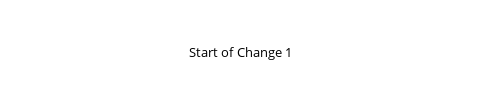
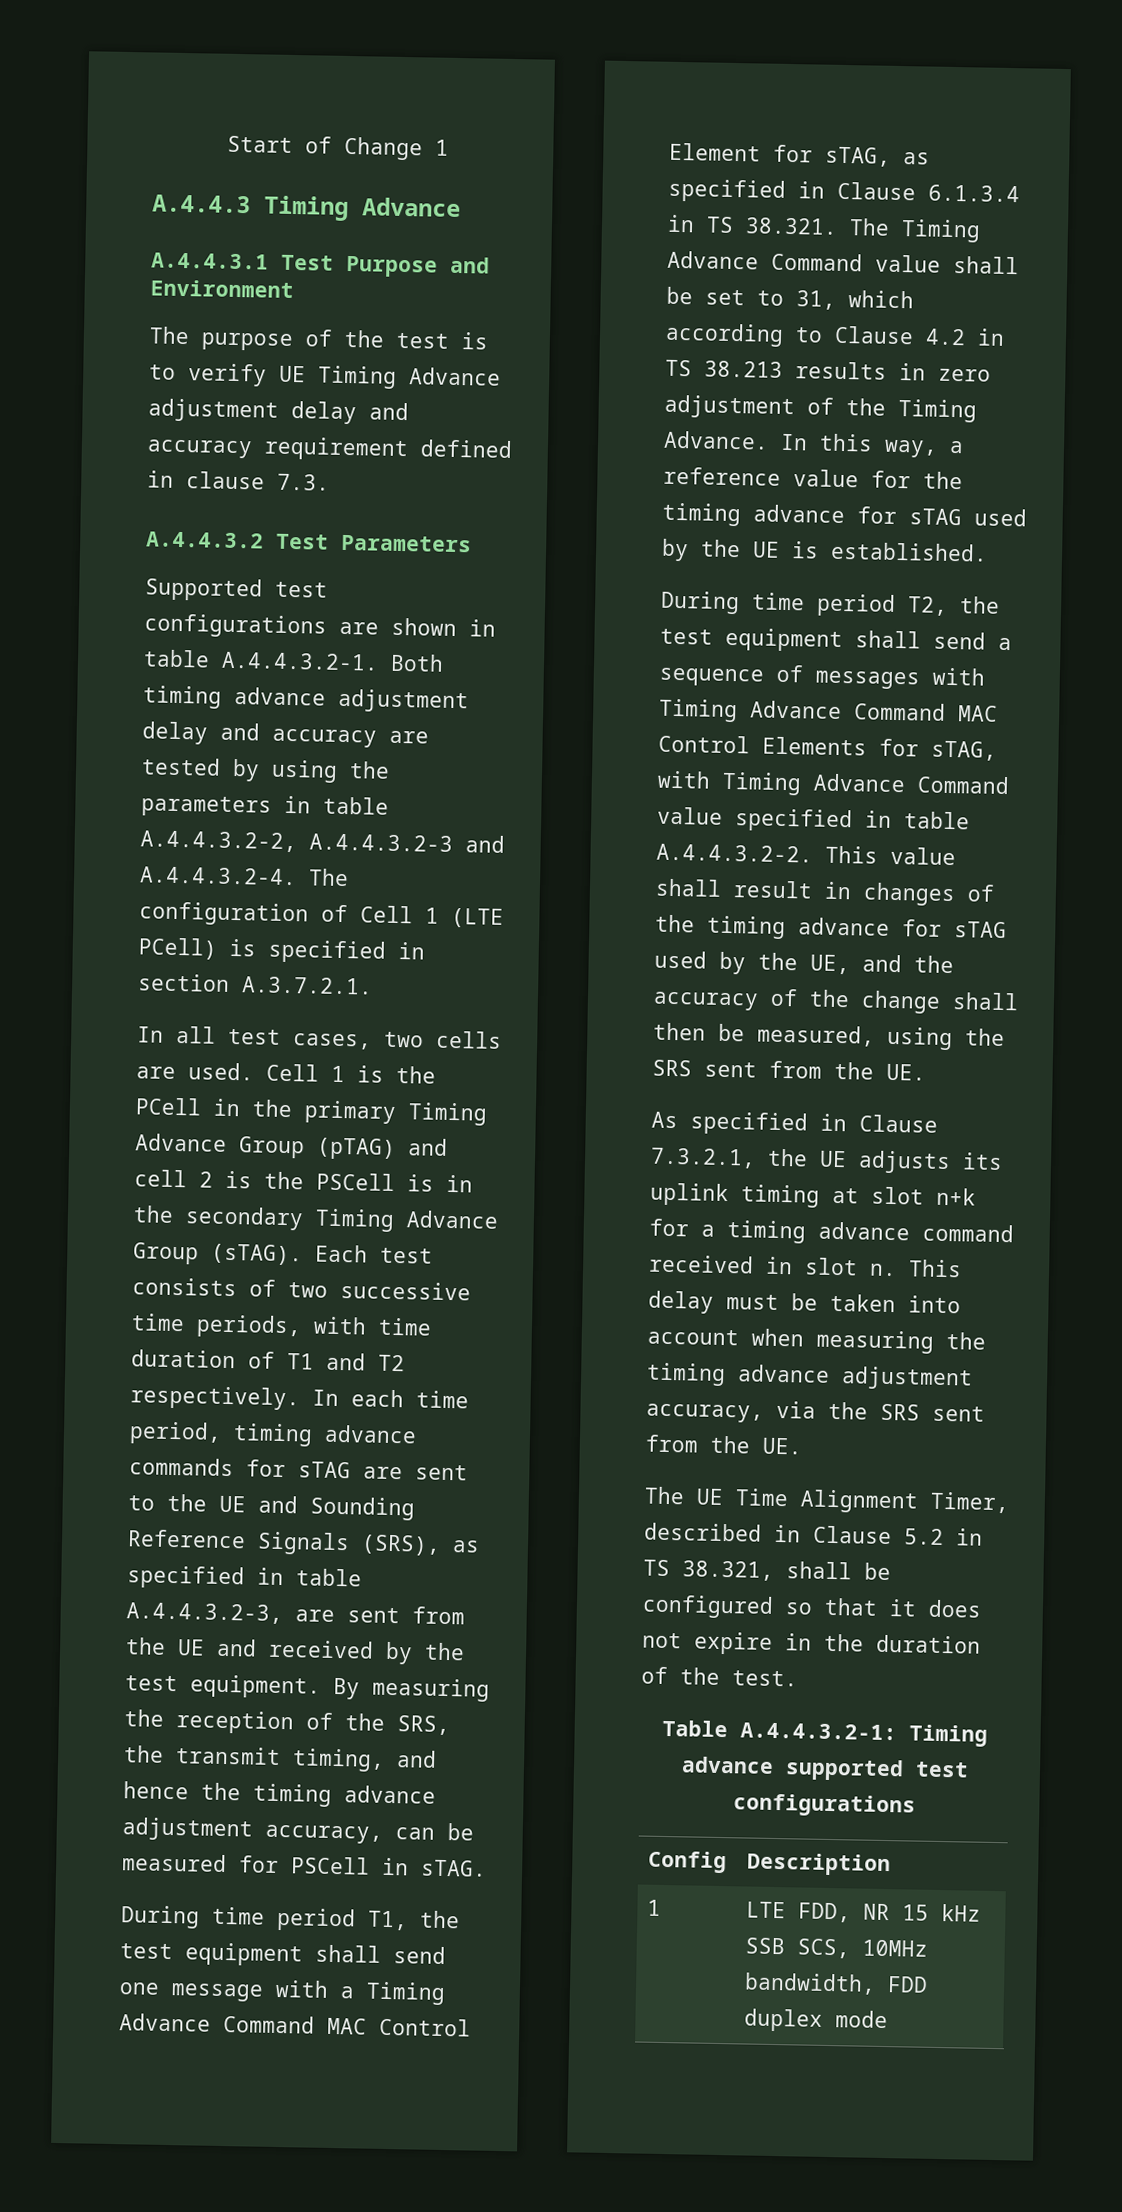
+ A.4.4.3 Timing Advance
+ A.4.4.3.1 Test Purpose and Environment
+ The purpose of the test is to verify UE Timing Advance adjustment delay and accuracy requirement defined in clause 7.3.
+ A.4.4.3.2 Test Parameters
+ Supported test configurations are shown in table A.4.4.3.2-1. Both timing advance adjustment delay and accuracy are tested by using the parameters in table A.4.4.3.2-2, A.4.4.3.2-3 and A.4.4.3.2-4. The configuration of Cell 1 (LTE PCell) is specified in section A.3.7.2.1.
+ In all test cases, two cells are used. Cell 1 is the PCell in the primary Timing Advance Group (pTAG) and cell 2 is the PSCell is in the secondary Timing Advance Group (sTAG). Each test consists of two successive time periods, with time duration of T1 and T2 respectively. In each time period, timing advance commands for sTAG are sent to the UE and Sounding Reference Signals (SRS), as specified in table A.4.4.3.2-3, are sent from the UE and received by the test equipment. By measuring the reception of the SRS, the transmit timing, and hence the timing advance adjustment accuracy, can be measured for PSCell in sTAG.
+ During time period T1, the test equipment shall send one message with a Timing Advance Command MAC Control Element for sTAG, as specified in Clause 6.1.3.4 in TS 38.321. The Timing Advance Command value shall be set to 31, which according to Clause 4.2 in TS 38.213 results in zero adjustment of the Timing Advance. In this way, a reference value for the timing advance for sTAG used by the UE is established.
+ During time period T2, the test equipment shall send a sequence of messages with Timing Advance Command MAC Control Elements for sTAG, with Timing Advance Command value specified in table A.4.4.3.2-2. This value shall result in changes of the timing advance for sTAG used by the UE, and the accuracy of the change shall then be measured, using the SRS sent from the UE.
+ As specified in Clause 7.3.2.1, the UE adjusts its uplink timing at slot n+k for a timing advance command received in slot n. This delay must be taken into account when measuring the timing advance adjustment accuracy, via the SRS sent from the UE.
+ The UE Time Alignment Timer, described in Clause 5.2 in TS 38.321, shall be configured so that it does not expire in the duration of the test.
+ Table A.4.4.3.2-1: Timing advance supported test configurations
+ Config | Description
+ 1 | LTE FDD, NR 15 kHz SSB SCS, 10MHz bandwidth, FDD duplex mode

